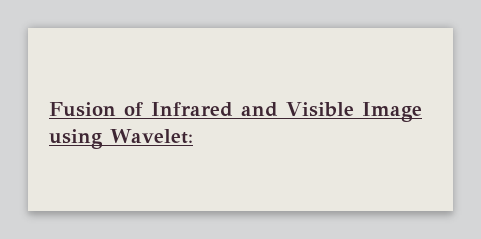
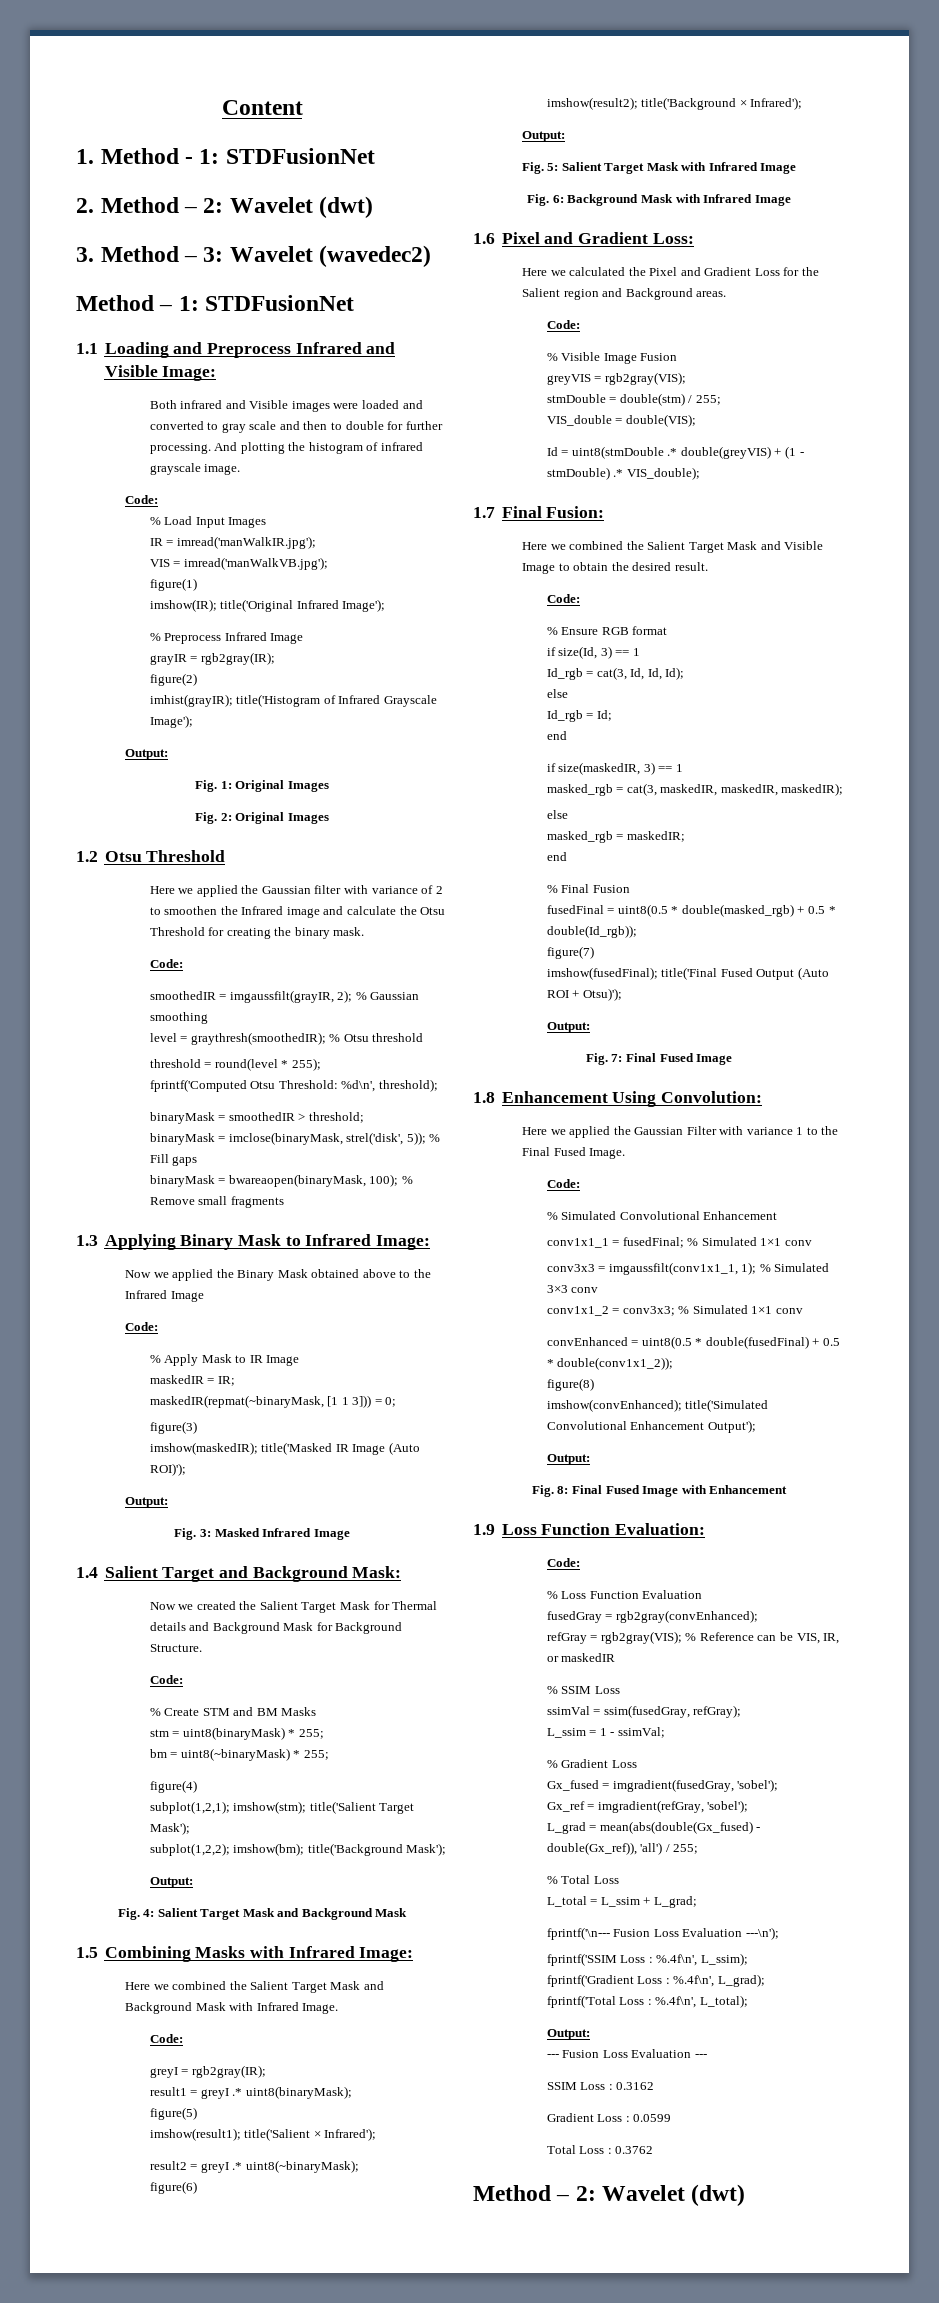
- Fusion of Infrared and Visible Image using Wavelet:
+ Content
+ 1. Method - 1: STDFusionNet
+ 2. Method – 2: Wavelet (dwt)
+ 3. Method – 3: Wavelet (wavedec2)
+ Method – 1: STDFusionNet
+ 1.1 Loading and Preprocess Infrared and Visible Image:
+ Both infrared and Visible images were loaded and converted to gray scale and then to double for further processing. And plotting the histogram of infrared grayscale image.
+ Code:
+ % Load Input Images
+ IR = imread('manWalkIR.jpg');
+ VIS = imread('manWalkVB.jpg');
+ figure(1)
+ imshow(IR); title('Original Infrared Image');
+ % Preprocess Infrared Image
+ grayIR = rgb2gray(IR);
+ figure(2)
+ imhist(grayIR); title('Histogram of Infrared Grayscale Image');
+ Output:
+ Fig. 1: Original Images
+ Fig. 2: Original Images
+ 1.2 Otsu Threshold
+ Here we applied the Gaussian filter with variance of 2 to smoothen the Infrared image and calculate the Otsu Threshold for creating the binary mask.
+ Code:
+ smoothedIR = imgaussfilt(grayIR, 2); % Gaussian smoothing
+ level = graythresh(smoothedIR); % Otsu threshold
+ threshold = round(level * 255);
+ fprintf('Computed Otsu Threshold: %d\n', threshold);
+ binaryMask = smoothedIR > threshold;
+ binaryMask = imclose(binaryMask, strel('disk', 5)); % Fill gaps
+ binaryMask = bwareaopen(binaryMask, 100); % Remove small fragments
+ 1.3 Applying Binary Mask to Infrared Image:
+ Now we applied the Binary Mask obtained above to the Infrared Image
+ Code:
+ % Apply Mask to IR Image
+ maskedIR = IR;
+ maskedIR(repmat(~binaryMask, [1 1 3])) = 0;
+ figure(3)
+ imshow(maskedIR); title('Masked IR Image (Auto ROI)');
+ Output:
+ Fig. 3: Masked Infrared Image
+ 1.4 Salient Target and Background Mask:
+ Now we created the Salient Target Mask for Thermal details and Background Mask for Background Structure.
+ Code:
+ % Create STM and BM Masks
+ stm = uint8(binaryMask) * 255;
+ bm = uint8(~binaryMask) * 255;
+ figure(4)
+ subplot(1,2,1); imshow(stm); title('Salient Target Mask');
+ subplot(1,2,2); imshow(bm); title('Background Mask');
+ Output:
+ Fig. 4: Salient Target Mask and Background Mask
+ 1.5 Combining Masks with Infrared Image:
+ Here we combined the Salient Target Mask and Background Mask with Infrared Image.
+ Code:
+ greyI = rgb2gray(IR);
+ result1 = greyI .* uint8(binaryMask);
+ figure(5)
+ imshow(result1); title('Salient × Infrared');
+ result2 = greyI .* uint8(~binaryMask);
+ figure(6)
+ imshow(result2); title('Background × Infrared');
+ Output:
+ Fig. 5: Salient Target Mask with Infrared Image
+ Fig. 6: Background Mask with Infrared Image
+ 1.6 Pixel and Gradient Loss:
+ Here we calculated the Pixel and Gradient Loss for the Salient region and Background areas.
+ Code:
+ % Visible Image Fusion
+ greyVIS = rgb2gray(VIS);
+ stmDouble = double(stm) / 255;
+ VIS_double = double(VIS);
+ Id = uint8(stmDouble .* double(greyVIS) + (1 - stmDouble) .* VIS_double);
+ 1.7 Final Fusion:
+ Here we combined the Salient Target Mask and Visible Image to obtain the desired result.
+ Code:
+ % Ensure RGB format
+ if size(Id, 3) == 1
+ Id_rgb = cat(3, Id, Id, Id);
+ else
+ Id_rgb = Id;
+ end
+ if size(maskedIR, 3) == 1
+ masked_rgb = cat(3, maskedIR, maskedIR, maskedIR);
+ else
+ masked_rgb = maskedIR;
+ end
+ % Final Fusion
+ fusedFinal = uint8(0.5 * double(masked_rgb) + 0.5 * double(Id_rgb));
+ figure(7)
+ imshow(fusedFinal); title('Final Fused Output (Auto ROI + Otsu)');
+ Output:
+ Fig. 7: Final Fused Image
+ 1.8 Enhancement Using Convolution:
+ Here we applied the Gaussian Filter with variance 1 to the Final Fused Image.
+ Code:
+ % Simulated Convolutional Enhancement
+ conv1x1_1 = fusedFinal; % Simulated 1×1 conv
+ conv3x3 = imgaussfilt(conv1x1_1, 1); % Simulated 3×3 conv
+ conv1x1_2 = conv3x3; % Simulated 1×1 conv
+ convEnhanced = uint8(0.5 * double(fusedFinal) + 0.5 * double(conv1x1_2));
+ figure(8)
+ imshow(convEnhanced); title('Simulated Convolutional Enhancement Output');
+ Output:
+ Fig. 8: Final Fused Image with Enhancement
+ 1.9 Loss Function Evaluation:
+ Code:
+ % Loss Function Evaluation
+ fusedGray = rgb2gray(convEnhanced);
+ refGray = rgb2gray(VIS); % Reference can be VIS, IR, or maskedIR
+ % SSIM Loss
+ ssimVal = ssim(fusedGray, refGray);
+ L_ssim = 1 - ssimVal;
+ % Gradient Loss
+ Gx_fused = imgradient(fusedGray, 'sobel');
+ Gx_ref = imgradient(refGray, 'sobel');
+ L_grad = mean(abs(double(Gx_fused) - double(Gx_ref)), 'all') / 255;
+ % Total Loss
+ L_total = L_ssim + L_grad;
+ fprintf('\n--- Fusion Loss Evaluation ---\n');
+ fprintf('SSIM Loss : %.4f\n', L_ssim);
+ fprintf('Gradient Loss : %.4f\n', L_grad);
+ fprintf('Total Loss : %.4f\n', L_total);
+ Output:
+ --- Fusion Loss Evaluation ---
+ SSIM Loss : 0.3162
+ Gradient Loss : 0.0599
+ Total Loss : 0.3762
+ Method – 2: Wavelet (dwt)

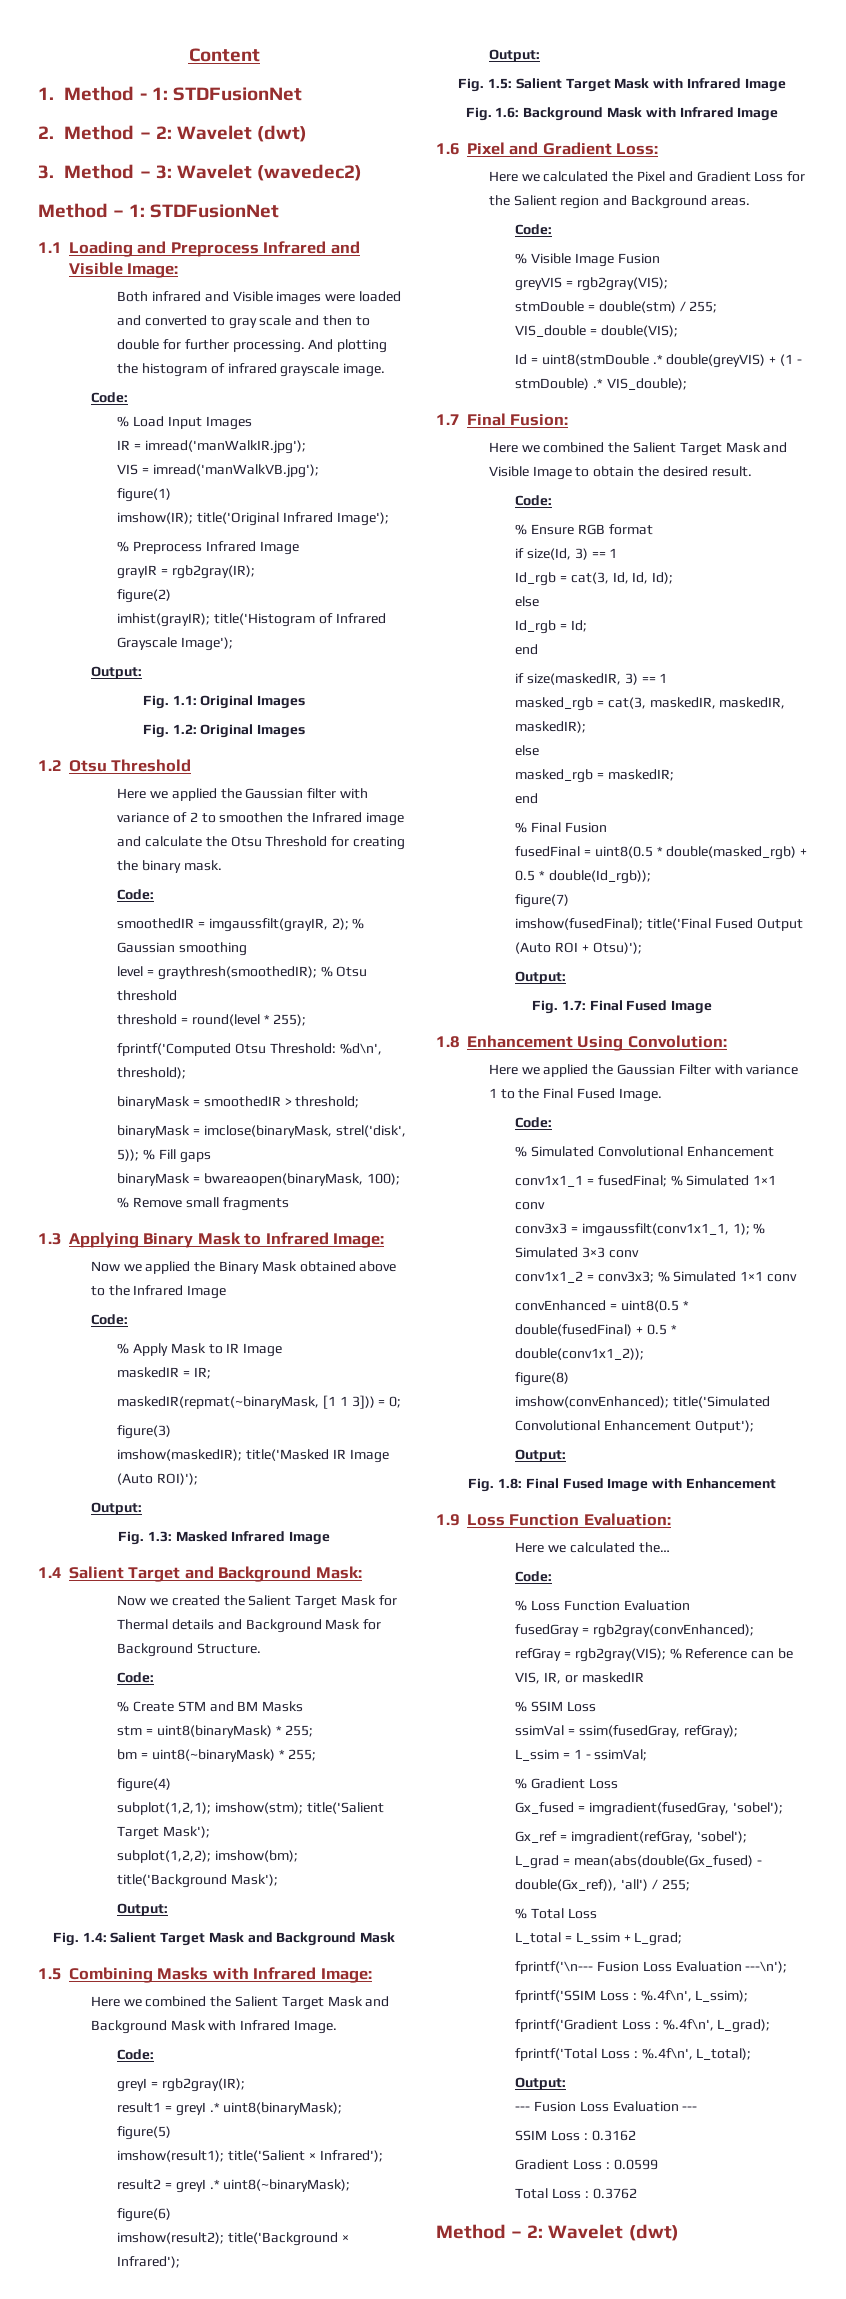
- Fig. 1: Original Images
+ Fig. 1.1: Original Images
- Fig. 2: Original Images
+ Fig. 1.2: Original Images
- Fig. 3: Masked Infrared Image
+ Fig. 1.3: Masked Infrared Image
- Fig. 4: Salient Target Mask and Background Mask
+ Fig. 1.4: Salient Target Mask and Background Mask
- Fig. 5: Salient Target Mask with Infrared Image
+ Fig. 1.5: Salient Target Mask with Infrared Image
- Fig. 6: Background Mask with Infrared Image
+ Fig. 1.6: Background Mask with Infrared Image
- Fig. 7: Final Fused Image
+ Fig. 1.7: Final Fused Image
- Fig. 8: Final Fused Image with Enhancement
+ Fig. 1.8: Final Fused Image with Enhancement
+ Here we calculated the…

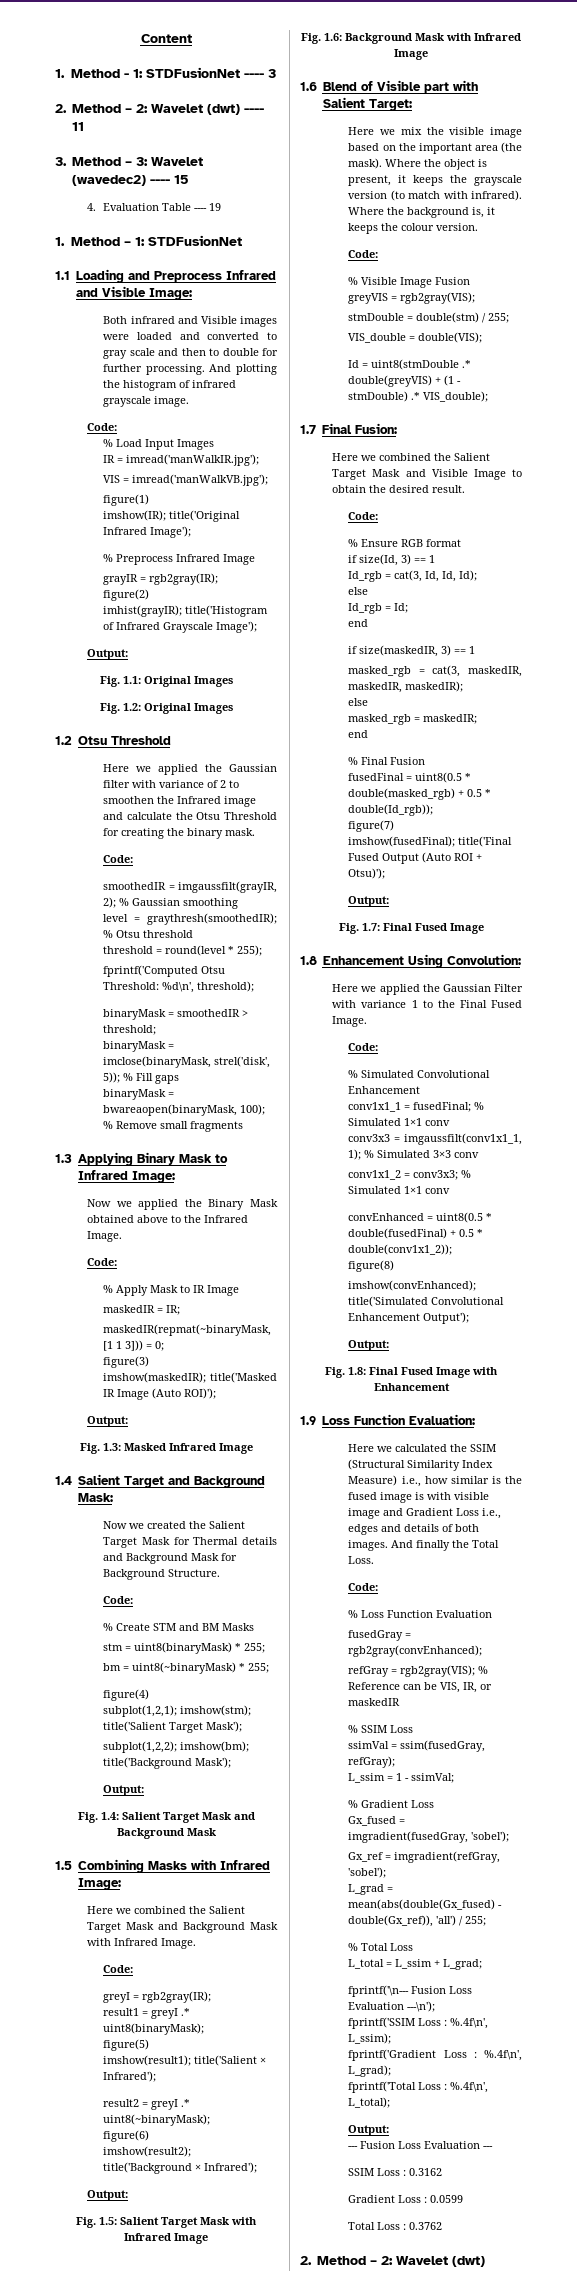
- 1. Method - 1: STDFusionNet
- 2. Method – 2: Wavelet (dwt)
+ 1. Method - 1: STDFusionNet ---- 3
+ 2. Method – 2: Wavelet (dwt) ---- 11
- 3. Method – 3: Wavelet (wavedec2)
- Method – 1: STDFusionNet
+ 3. Method – 3: Wavelet (wavedec2) ---- 15
+ 4. Evaluation Table ---- 19
+ 1. Method – 1: STDFusionNet
- Now we applied the Binary Mask obtained above to the Infrared Image
+ Now we applied the Binary Mask obtained above to the Infrared Image.
- 1.6 Pixel and Gradient Loss:
- Here we calculated the Pixel and Gradient Loss for the Salient region and Background areas.
+ 1.6 Blend of Visible part with Salient Target:
+ Here we mix the visible image based on the important area (the mask). Where the object is present, it keeps the grayscale version (to match with infrared). Where the background is, it keeps the colour version.
- Here we calculated the…
+ Here we calculated the SSIM (Structural Similarity Index Measure) i.e., how similar is the fused image is with visible image and Gradient Loss i.e., edges and details of both images. And finally the Total Loss.
  Total Loss : 0.3762
- Method – 2: Wavelet (dwt)
+ 2. Method – 2: Wavelet (dwt)

